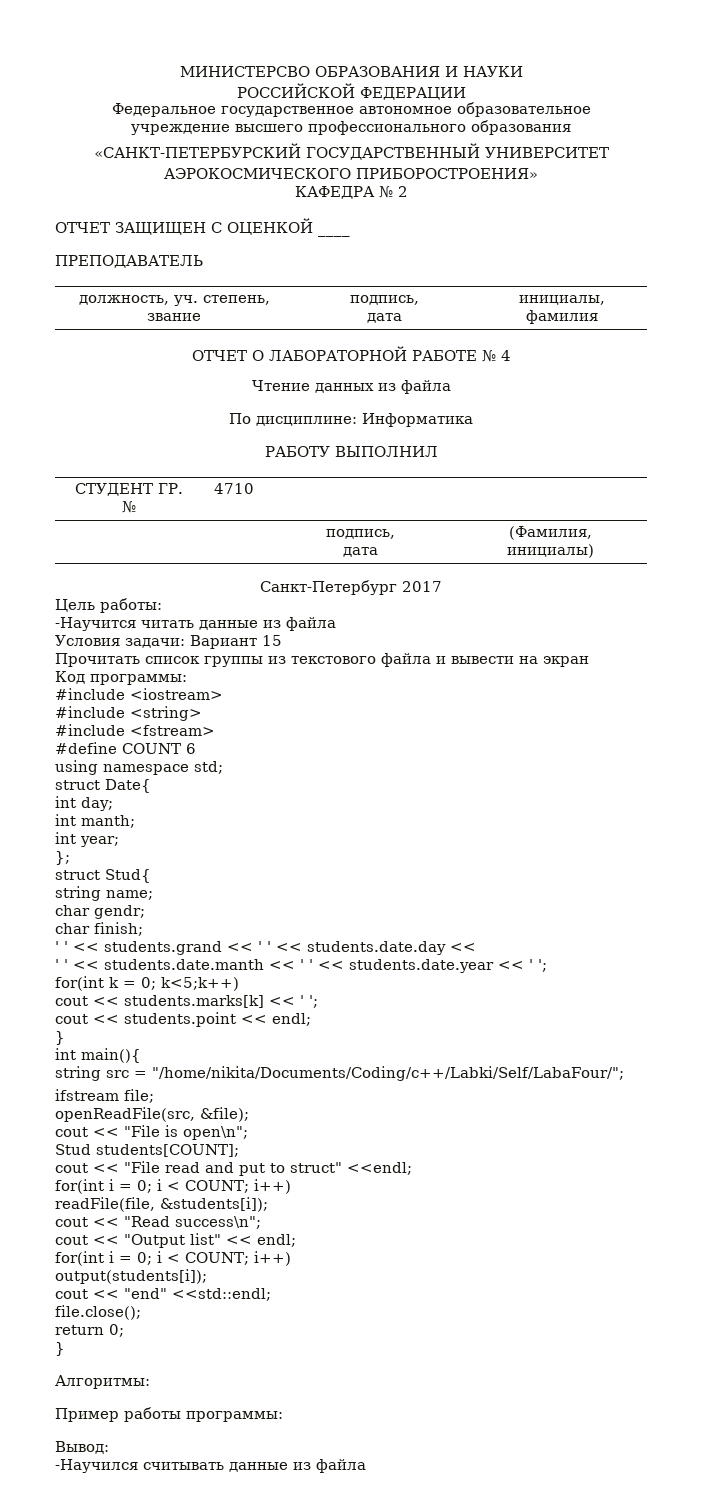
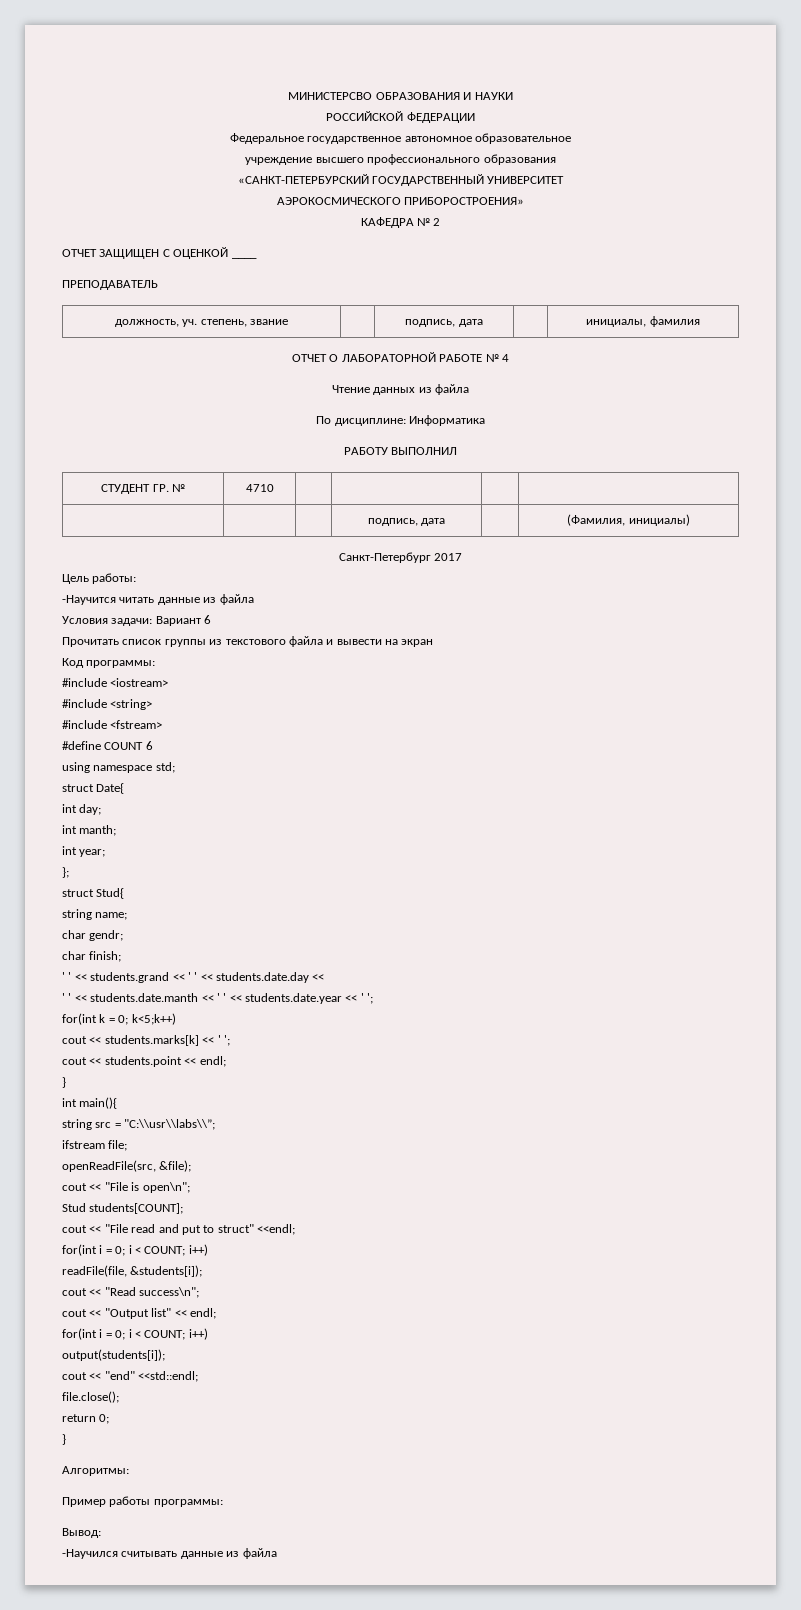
- Условия задачи: Вариант 15
+ Условия задачи: Вариант 6
- string src = "/home/nikita/Documents/Coding/c++/Labki/Self/LabaFour/";
+ string src = "C:\\usr\\labs\\”;

